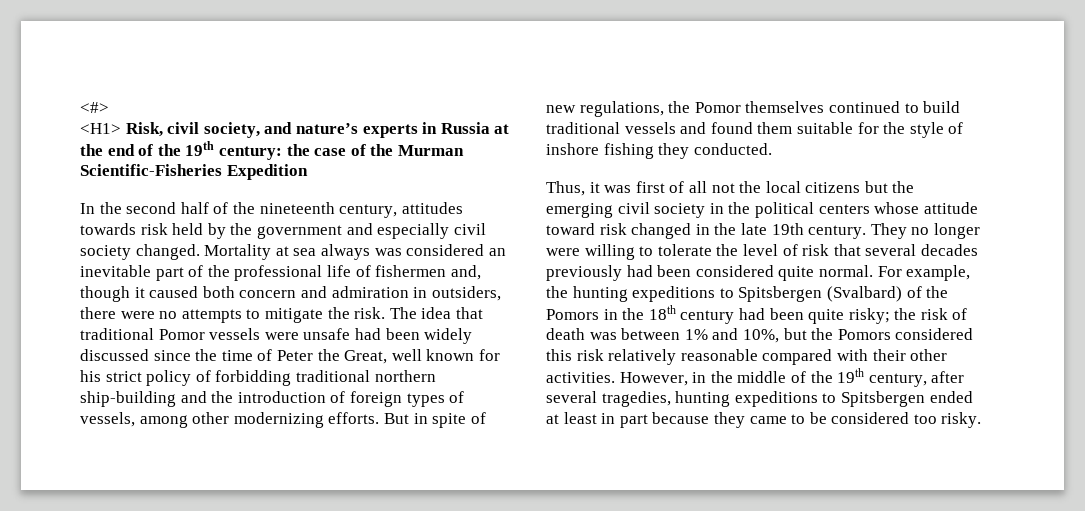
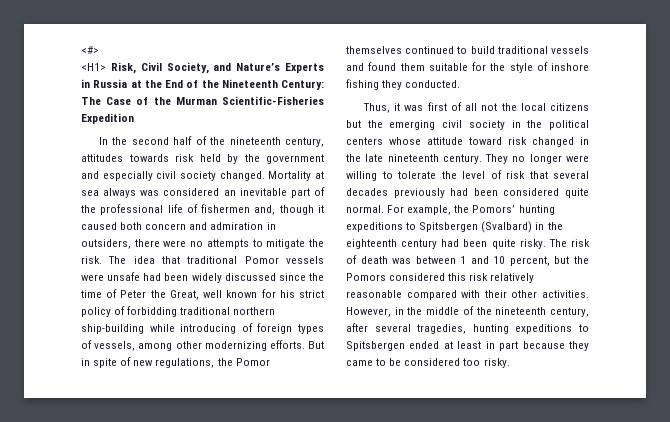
- <H1> Risk, civil society, and nature’s experts in Russia at the end of the 19th century: the case of the Murman Scientific-Fisheries Expedition
+ <H1> Risk, Civil Society, and Nature’s Experts in Russia at the End of the Nineteenth Century: The Case of the Murman Scientific-Fisheries Expedition
- The idea that traditional Pomor vessels were unsafe had been widely discussed since the time of Peter the Great, well known for his strict policy of forbidding traditional northern ship-building and the introduction of foreign types of vessels, among other modernizing efforts.
+ The idea that traditional Pomor vessels were unsafe had been widely discussed since the time of Peter the Great, well known for his strict policy of forbidding traditional northern ship-building while introducing of foreign types of vessels, among other modernizing efforts.
- Thus, it was first of all not the local citizens but the emerging civil society in the political centers whose attitude toward risk changed in the late 19th century.
+ Thus, it was first of all not the local citizens but the emerging civil society in the political centers whose attitude toward risk changed in the late nineteenth century.
- For example, the hunting expeditions to Spitsbergen (Svalbard) of the Pomors in the 18th century had been quite risky; the risk of death was between 1% and 10%, but the Pomors considered this risk relatively reasonable compared with their other activities.
+ For example, the Pomors’ hunting expeditions to Spitsbergen (Svalbard) in the eighteenth century had been quite risky. The risk of death was between 1 and 10 percent, but the Pomors considered this risk relatively reasonable compared with their other activities.
- However, in the middle of the 19th century, after several tragedies, hunting expeditions to Spitsbergen ended at least in part because they came to be considered too risky.
+ However, in the middle of the nineteenth century, after several tragedies, hunting expeditions to Spitsbergen ended at least in part because they came to be considered too risky.

